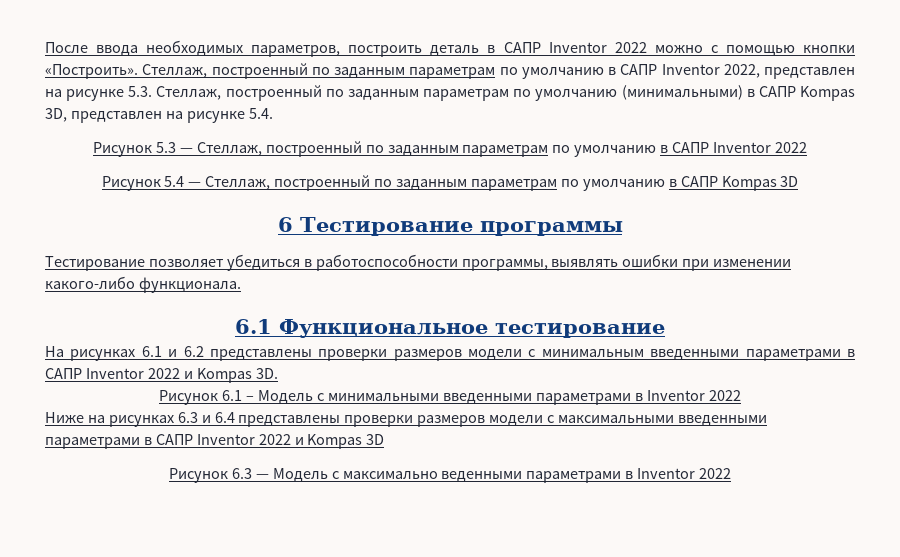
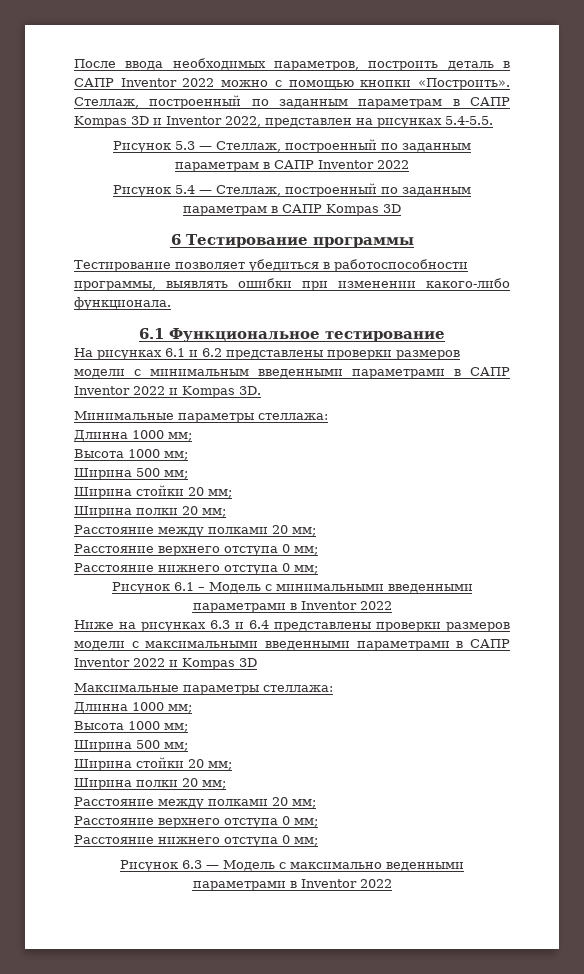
- Стеллаж, построенный по заданным параметрам по умолчанию в САПР Inventor 2022, представлен на рисунке 5.3. Стеллаж, построенный по заданным параметрам по умолчанию (минимальными) в САПР Kompas 3D, представлен на рисунке 5.4.
+ Стеллаж, построенный по заданным параметрам в САПР Kompas 3D и Inventor 2022, представлен на рисунках 5.4-5.5.
- Рисунок 5.3 — Стеллаж, построенный по заданным параметрам по умолчанию в САПР Inventor 2022
+ Рисунок 5.3 — Стеллаж, построенный по заданным параметрам в САПР Inventor 2022
- Рисунок 5.4 — Стеллаж, построенный по заданным параметрам по умолчанию в САПР Kompas 3D
+ Рисунок 5.4 — Стеллаж, построенный по заданным параметрам в САПР Kompas 3D
+ Минимальные параметры стеллажа:
+ Длинна 1000 мм;
+ Высота 1000 мм;
+ Ширина 500 мм;
+ Ширина стойки 20 мм;
+ Ширина полки 20 мм;
+ Расстояние между полками 20 мм;
+ Расстояние верхнего отступа 0 мм;
+ Расстояние нижнего отступа 0 мм;
+ Максимальные параметры стеллажа:
+ Длинна 1000 мм;
+ Высота 1000 мм;
+ Ширина 500 мм;
+ Ширина стойки 20 мм;
+ Ширина полки 20 мм;
+ Расстояние между полками 20 мм;
+ Расстояние верхнего отступа 0 мм;
+ Расстояние нижнего отступа 0 мм;

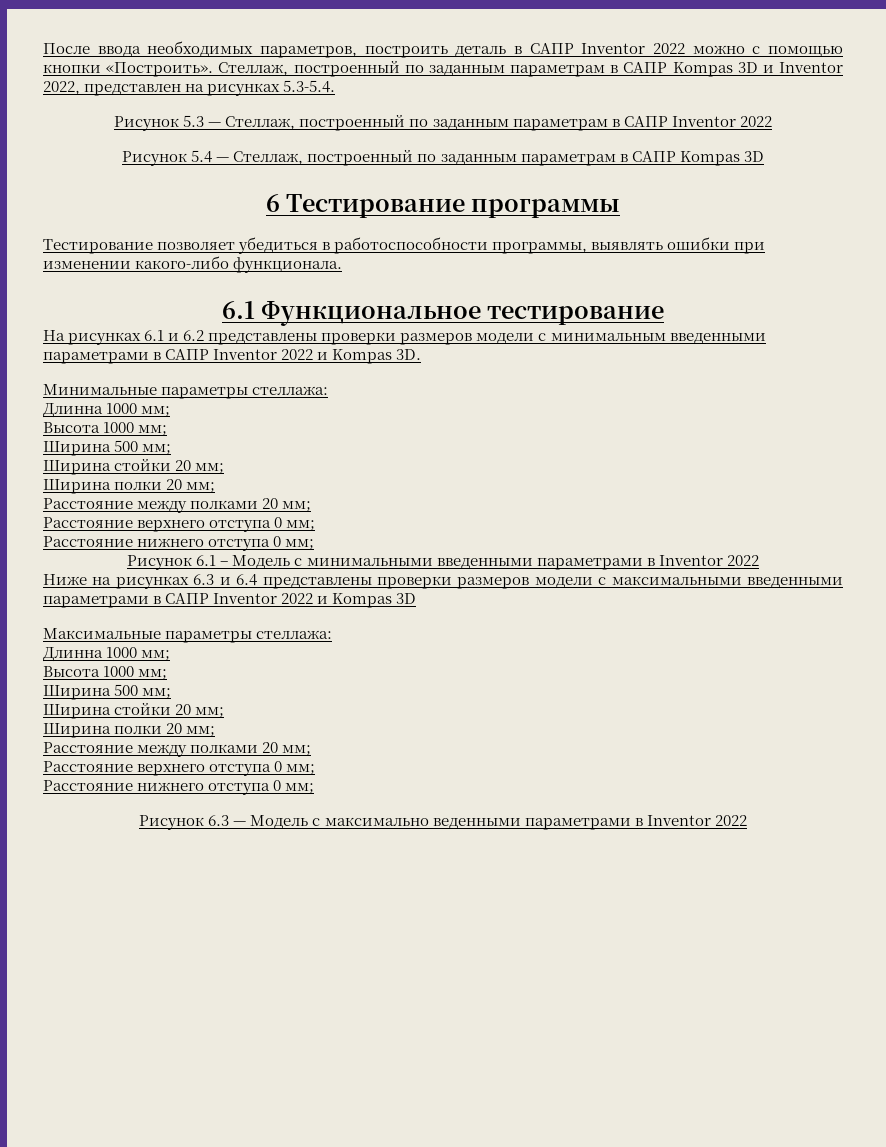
- Стеллаж, построенный по заданным параметрам в САПР Kompas 3D и Inventor 2022, представлен на рисунках 5.4-5.5.
+ Стеллаж, построенный по заданным параметрам в САПР Kompas 3D и Inventor 2022, представлен на рисунках 5.3-5.4.

